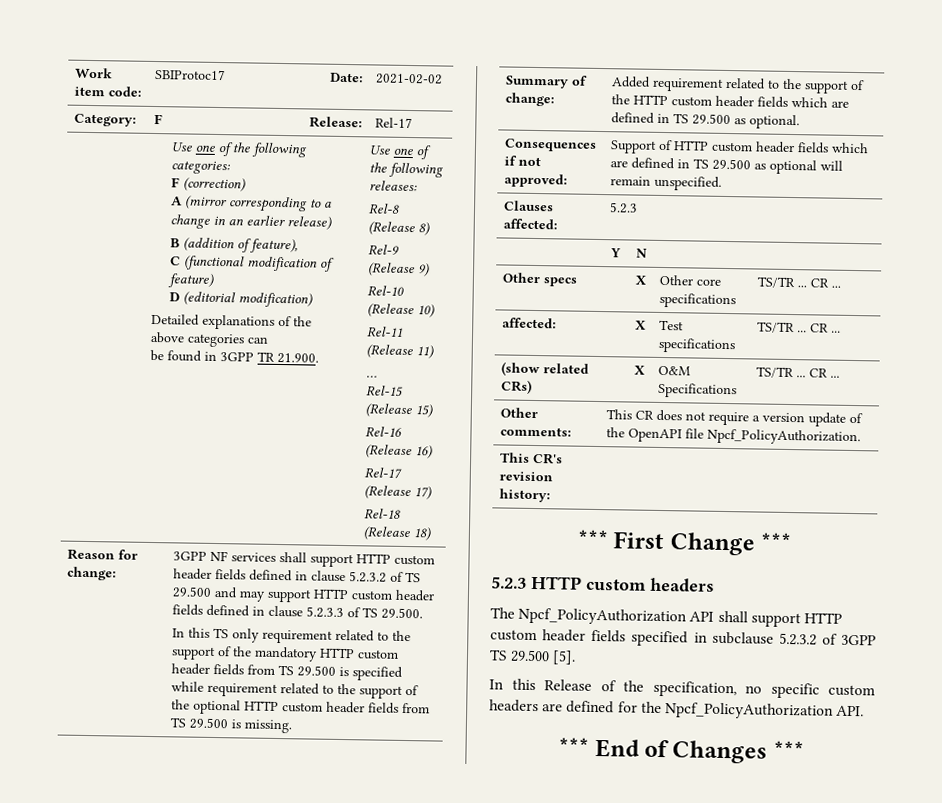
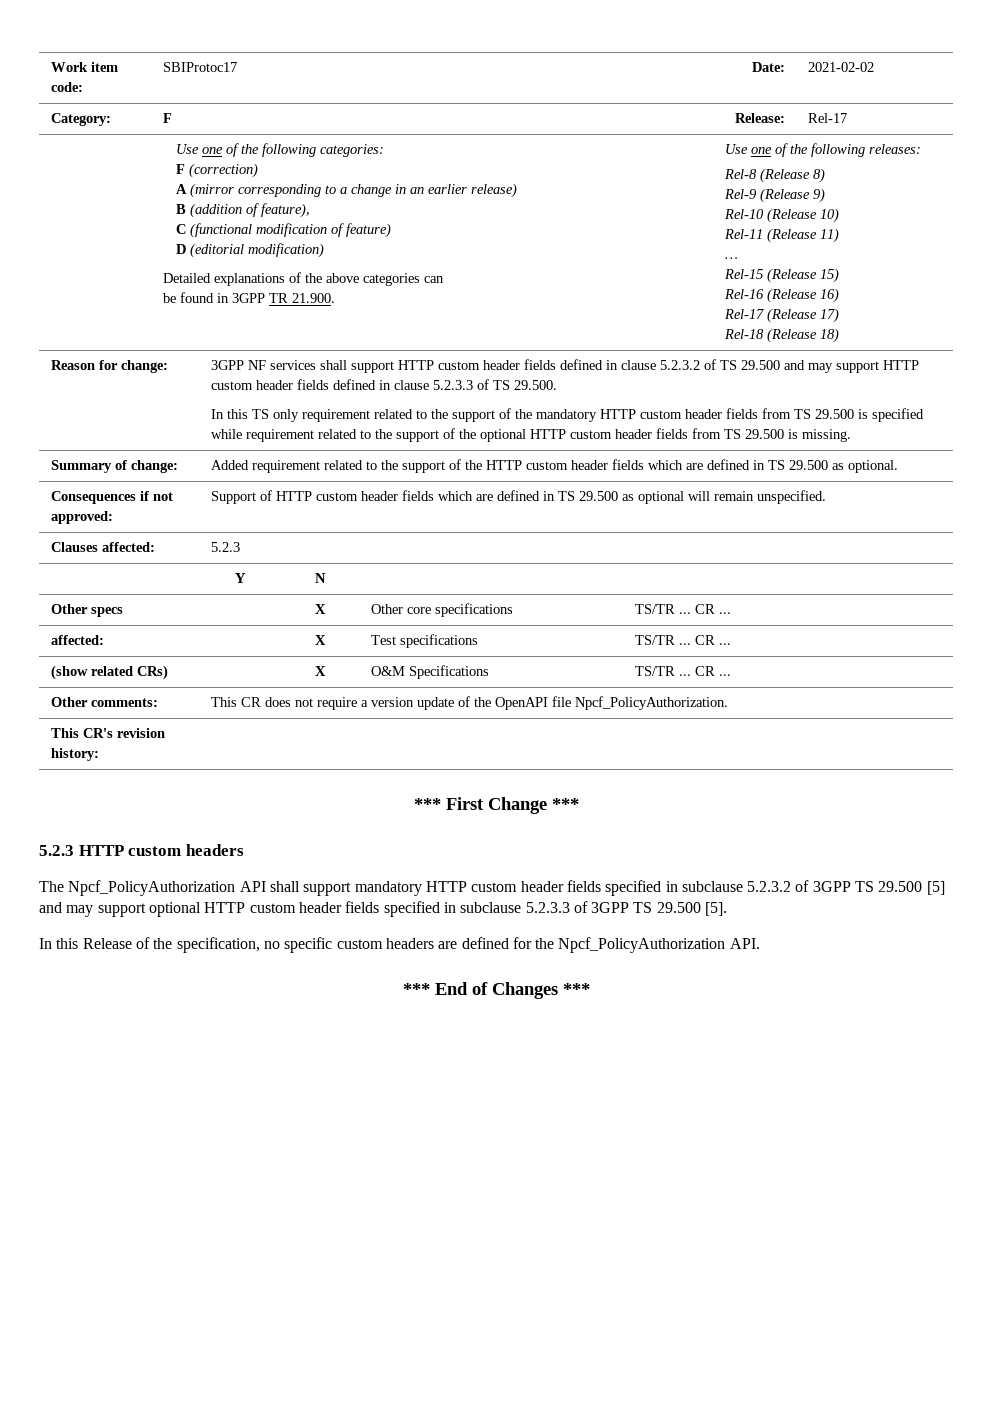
- The Npcf_PolicyAuthorization API shall support HTTP custom header fields specified in subclause 5.2.3.2 of 3GPP TS 29.500 [5].
+ The Npcf_PolicyAuthorization API shall support mandatory HTTP custom header fields specified in subclause 5.2.3.2 of 3GPP TS 29.500 [5] and may support optional HTTP custom header fields specified in subclause 5.2.3.3 of 3GPP TS 29.500 [5].

